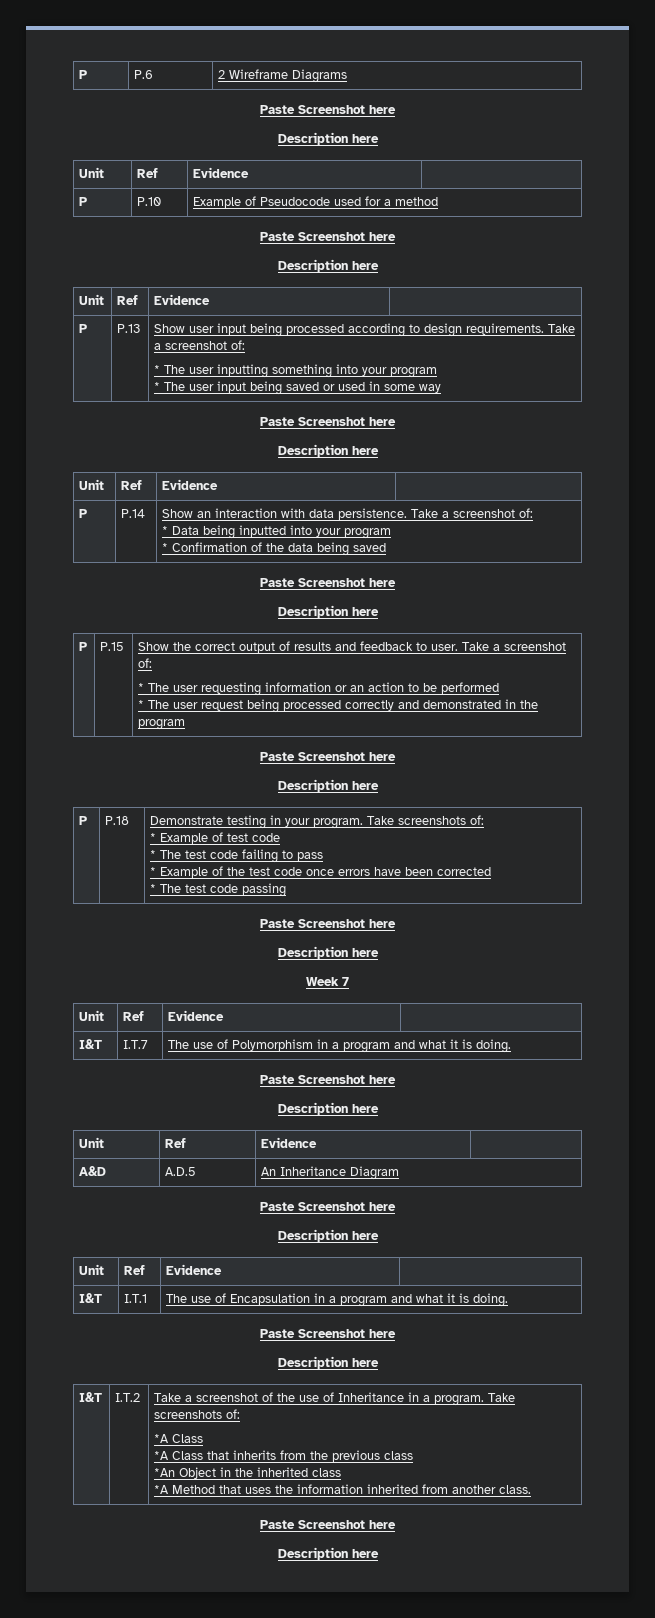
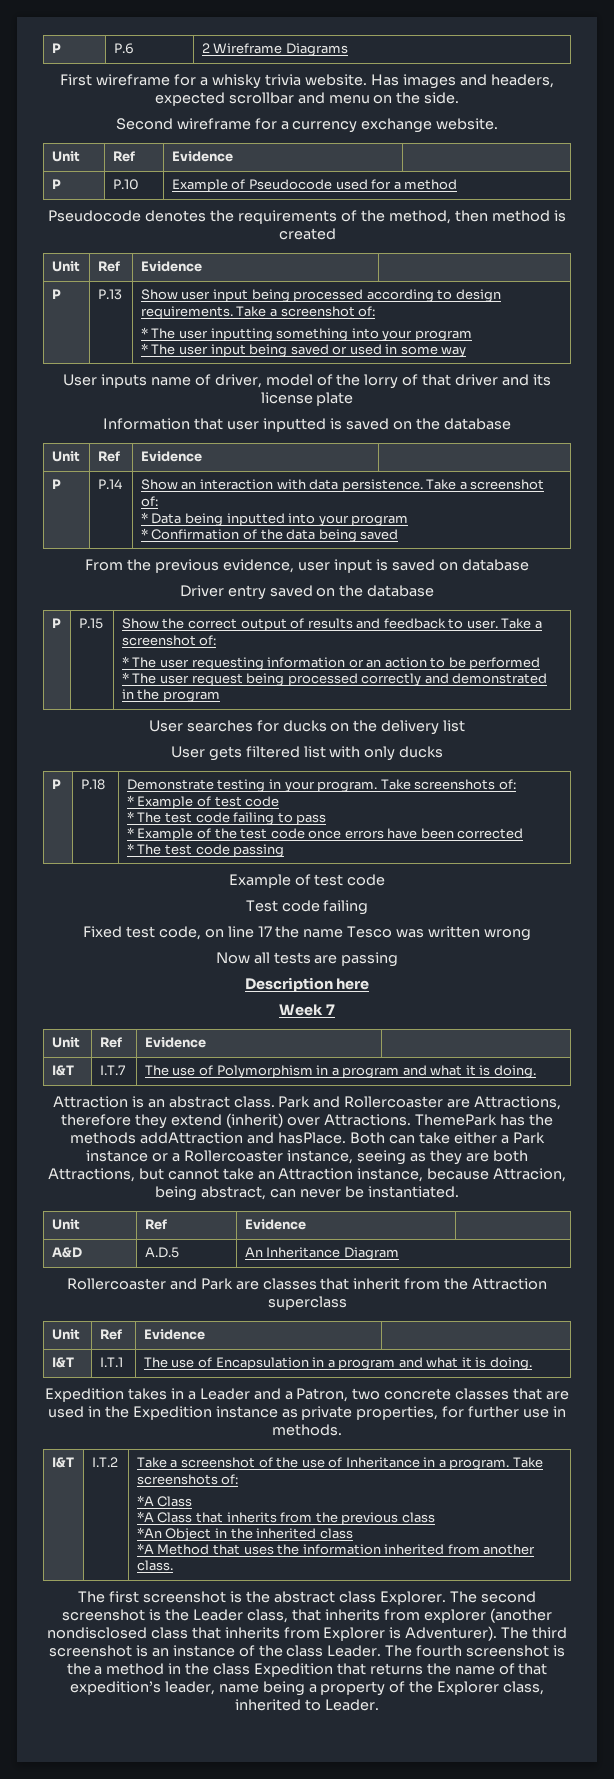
  P | P.6 | 2 Wireframe Diagrams
- Paste Screenshot here
- Description here
+ First wireframe for a whisky trivia website. Has images and headers, expected scrollbar and menu on the side.
+ Second wireframe for a currency exchange website.
  P | P.10 | Example of Pseudocode used for a method
- Paste Screenshot here
- Description here
+ Pseudocode denotes the requirements of the method, then method is created
  P | P.13 | Show user input being processed according to design requirements. Take a screenshot of:
  * The user inputting something into your program
  * The user input being saved or used in some way
- Paste Screenshot here
- Description here
+ User inputs name of driver, model of the lorry of that driver and its license plate
+ Information that user inputted is saved on the database
  P | P.14 | Show an interaction with data persistence. Take a screenshot of:
  * Data being inputted into your program
  * Confirmation of the data being saved
- Paste Screenshot here
- Description here
+ From the previous evidence, user input is saved on database
+ Driver entry saved on the database
  P | P.15 | Show the correct output of results and feedback to user. Take a screenshot of:
  * The user requesting information or an action to be performed
  * The user request being processed correctly and demonstrated in the program
- Paste Screenshot here
- Description here
+ User searches for ducks on the delivery list
+ User gets filtered list with only ducks
  P | P.18 | Demonstrate testing in your program. Take screenshots of:
  * Example of test code
  * The test code failing to pass
  * Example of the test code once errors have been corrected
  * The test code passing
- Paste Screenshot here
+ Example of test code
+ Test code failing
+ Fixed test code, on line 17 the name Tesco was written wrong
+ Now all tests are passing
  I&T | I.T.7 | The use of Polymorphism in a program and what it is doing.
- Paste Screenshot here
- Description here
+ Attraction is an abstract class. Park and Rollercoaster are Attractions, therefore they extend (inherit) over Attractions. ThemePark has the methods addAttraction and hasPlace. Both can take either a Park instance or a Rollercoaster instance, seeing as they are both Attractions, but cannot take an Attraction instance, because Attracion, being abstract, can never be instantiated.
  A&D | A.D.5 | An Inheritance Diagram
- Paste Screenshot here
- Description here
+ Rollercoaster and Park are classes that inherit from the Attraction superclass
  I&T | I.T.1 | The use of Encapsulation in a program and what it is doing.
- Paste Screenshot here
- Description here
+ Expedition takes in a Leader and a Patron, two concrete classes that are used in the Expedition instance as private properties, for further use in methods.
  *A Method that uses the information inherited from another class.
- Paste Screenshot here
- Description here
+ The first screenshot is the abstract class Explorer. The second screenshot is the Leader class, that inherits from explorer (another nondisclosed class that inherits from Explorer is Adventurer). The third screenshot is an instance of the class Leader. The fourth screenshot is the a method in the class Expedition that returns the name of that expedition’s leader, name being a property of the Explorer class, inherited to Leader.

